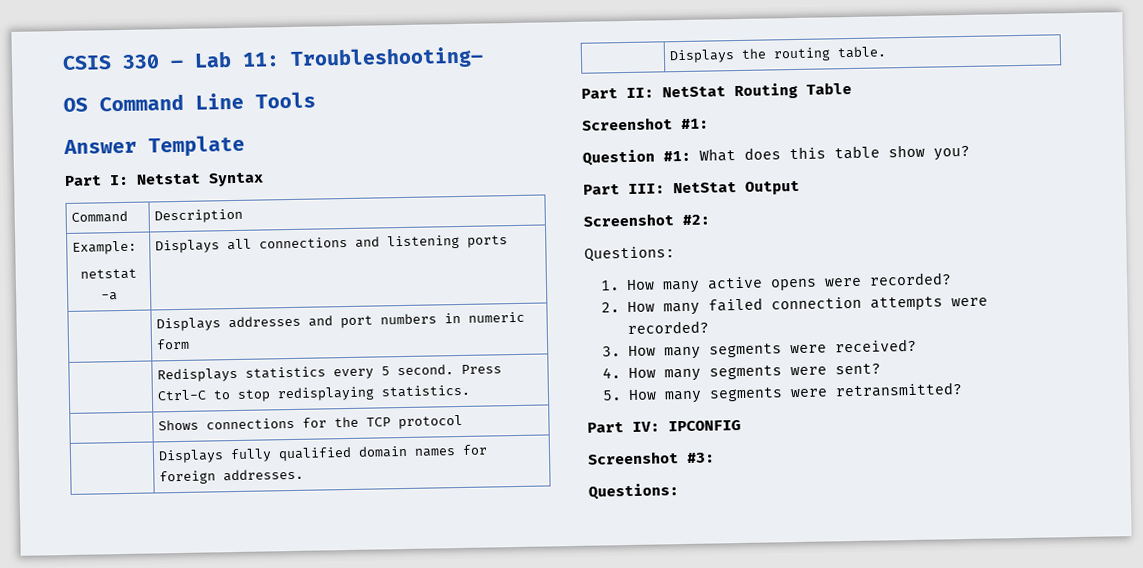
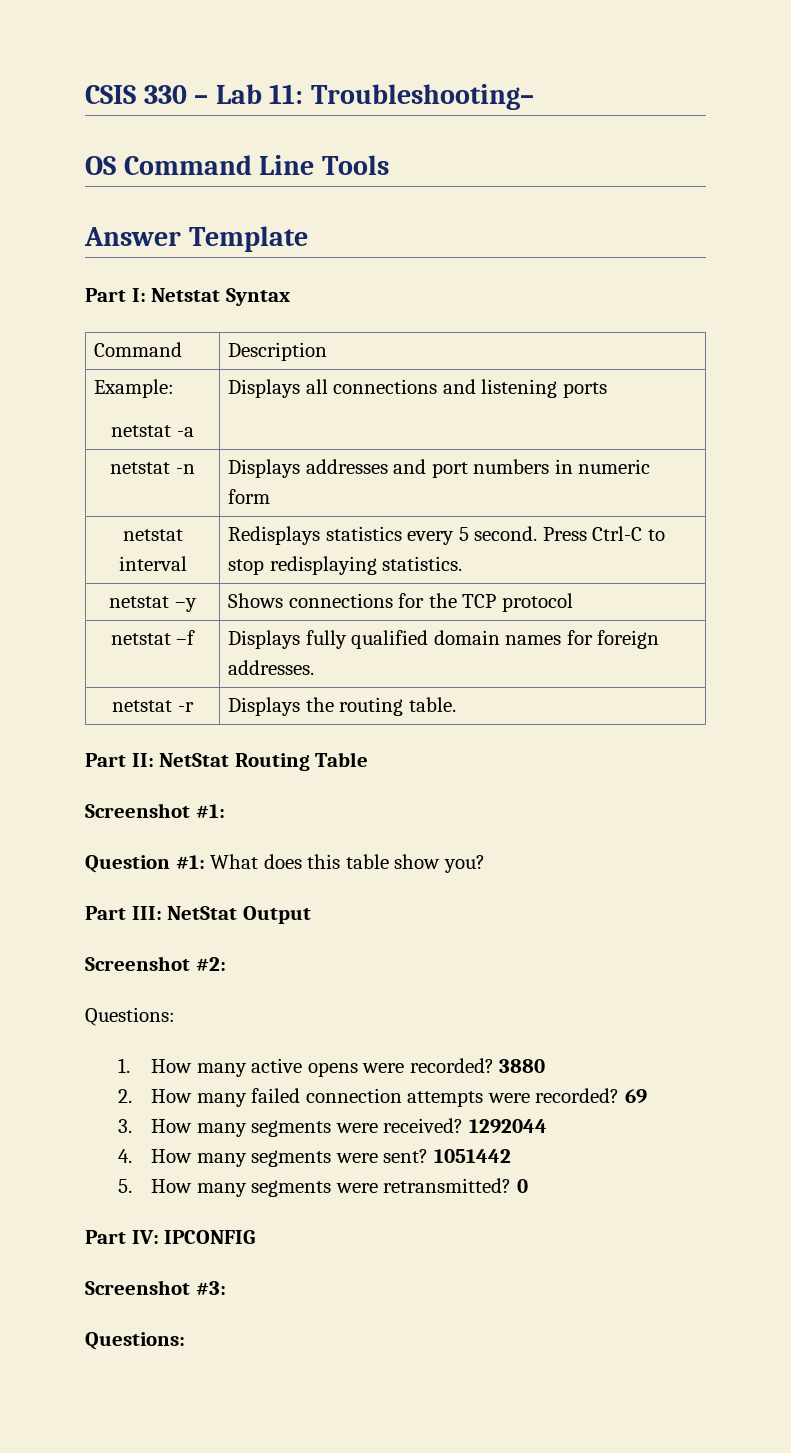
- | Displays addresses and port numbers in numeric form
+ netstat -n | Displays addresses and port numbers in numeric form
- | Redisplays statistics every 5 second. Press Ctrl-C to stop redisplaying statistics.
+ netstat interval | Redisplays statistics every 5 second. Press Ctrl-C to stop redisplaying statistics.
- | Shows connections for the TCP protocol
+ netstat –y | Shows connections for the TCP protocol
- | Displays fully qualified domain names for foreign addresses.
+ netstat –f | Displays fully qualified domain names for foreign addresses.
- | Displays the routing table.
+ netstat -r | Displays the routing table.
+ 3880
+ 69
+ 1292044
+ 1051442
+ 0

